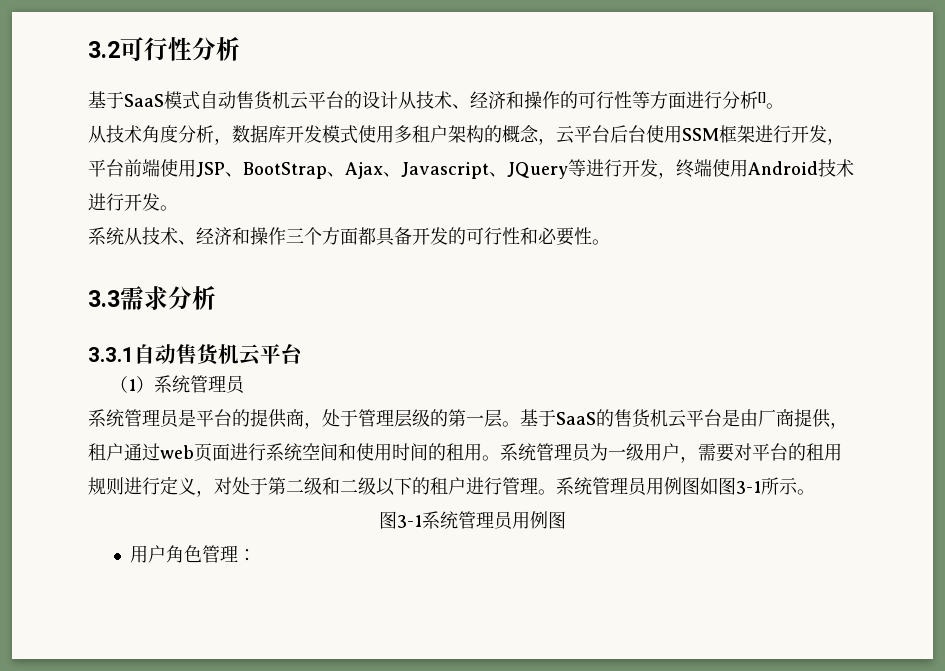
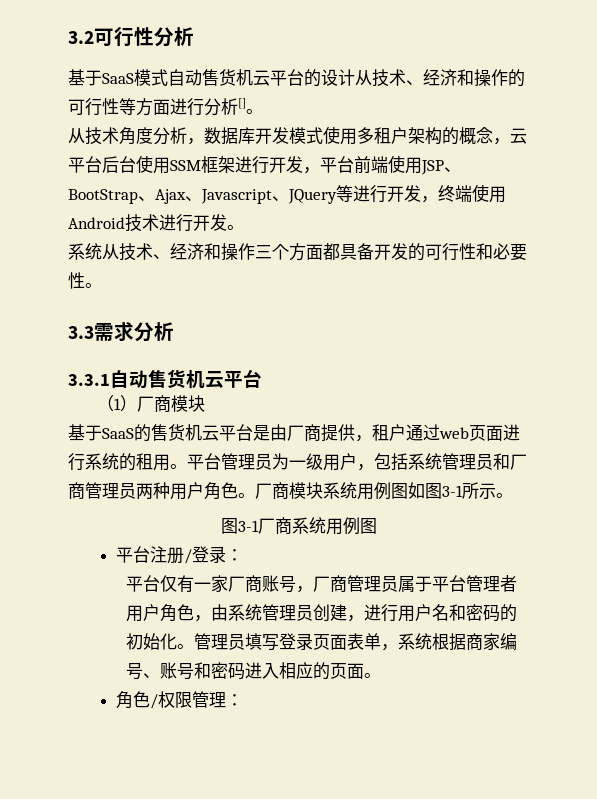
- （1）系统管理员
- 系统管理员是平台的提供商，处于管理层级的第一层。基于SaaS的售货机云平台是由厂商提供，租户通过web页面进行系统空间和使用时间的租用。
+ （1）厂商模块
+ 基于SaaS的售货机云平台是由厂商提供，租户通过web页面进行系统的租用。
- 系统管理员为一级用户，需要对平台的租用规则进行定义，对处于第二级和二级以下的租户进行管理。系统管理员用例图如图3-1所示。
+ 平台管理员为一级用户，包括系统管理员和厂商管理员两种用户角色。厂商模块系统用例图如图3-1所示。
- 图3-1系统管理员用例图
- 用户角色管理：
+ 图3-1厂商系统用例图
+ 平台注册/登录：
+ 平台仅有一家厂商账号，厂商管理员属于平台管理者用户角色，由系统管理员创建，进行用户名和密码的初始化。管理员填写登录页面表单，系统根据商家编号、账号和密码进入相应的页面。
+ 角色/权限管理：

